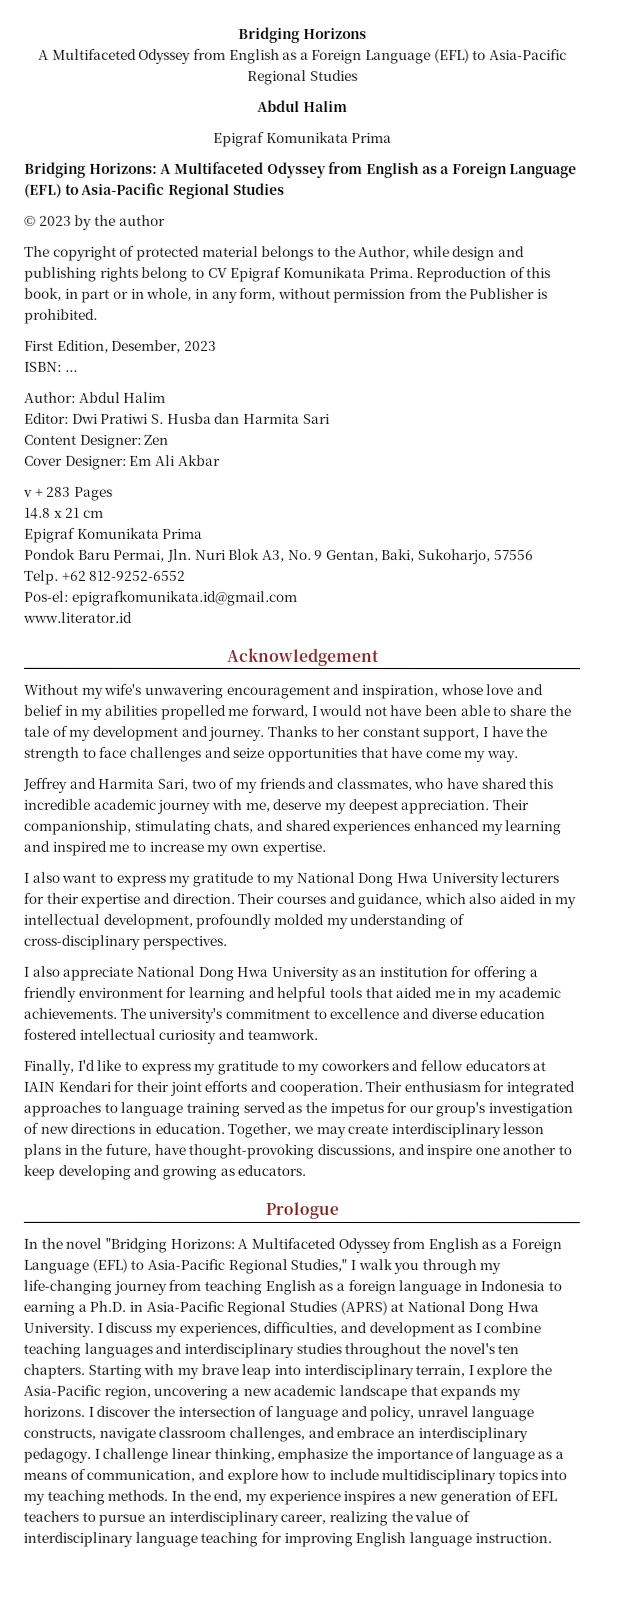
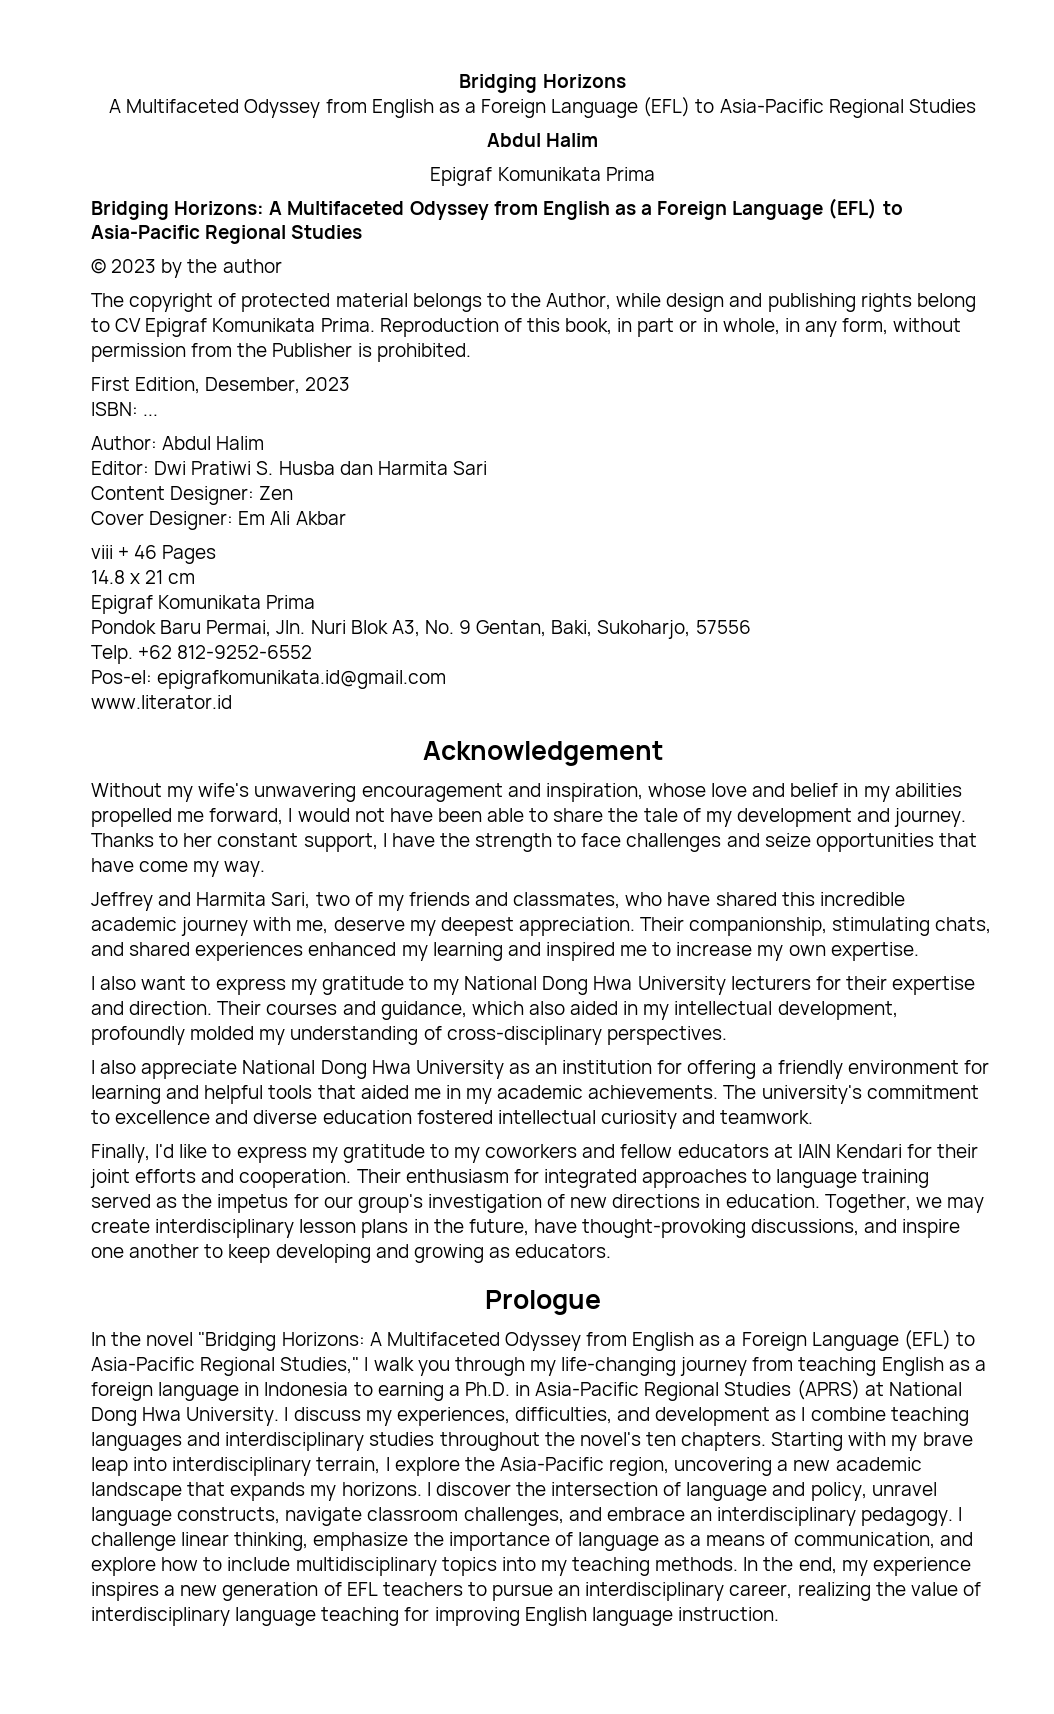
- v + 283 Pages
+ viii + 46 Pages

